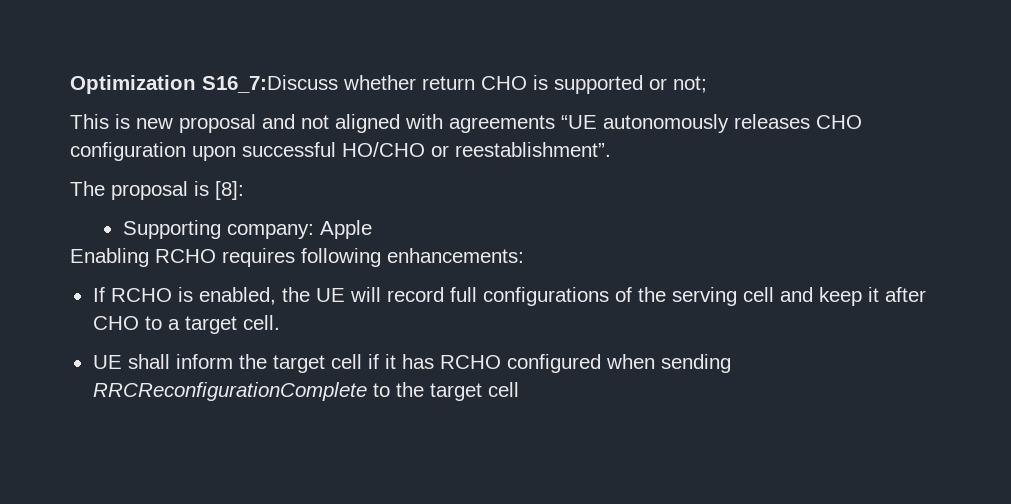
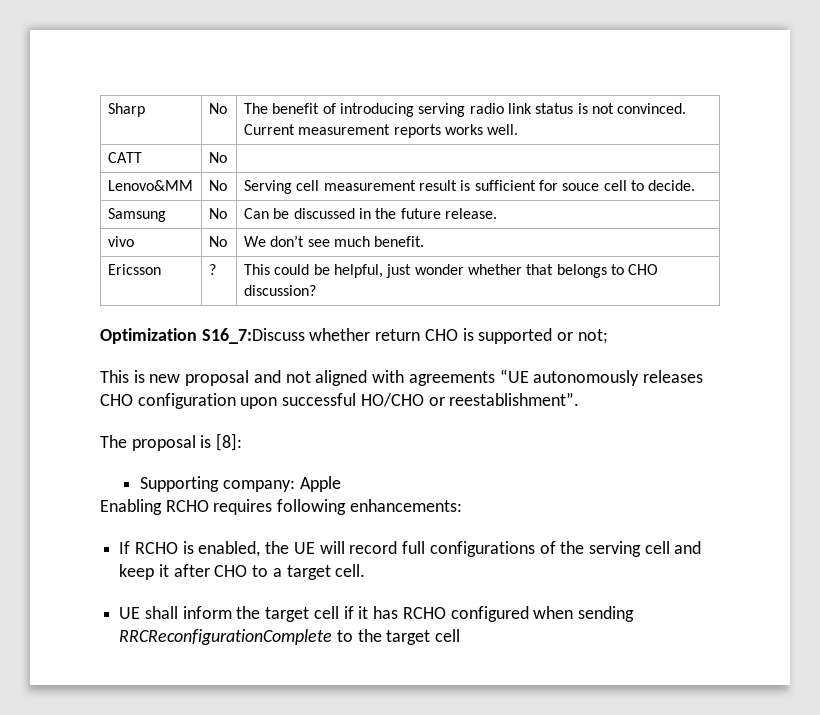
+ Sharp | No | The benefit of introducing serving radio link status is not convinced. Current measurement reports works well.
+ CATT | No |
+ Lenovo&MM | No | Serving cell measurement result is sufficient for souce cell to decide.
+ Samsung | No | Can be discussed in the future release.
+ vivo | No | We don’t see much benefit.
+ Ericsson | ? | This could be helpful, just wonder whether that belongs to CHO discussion?

